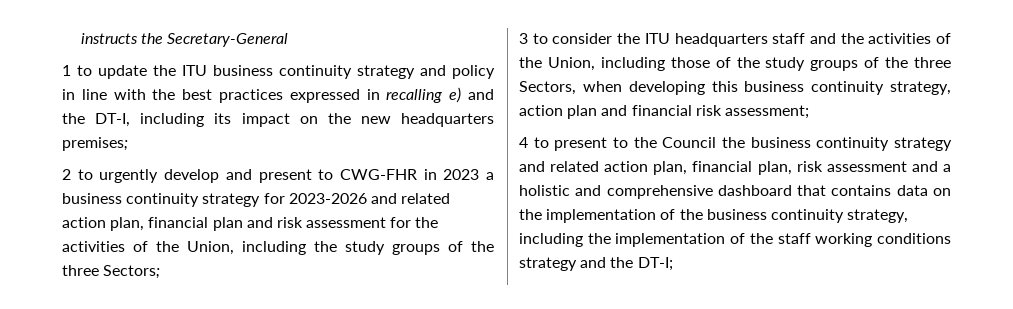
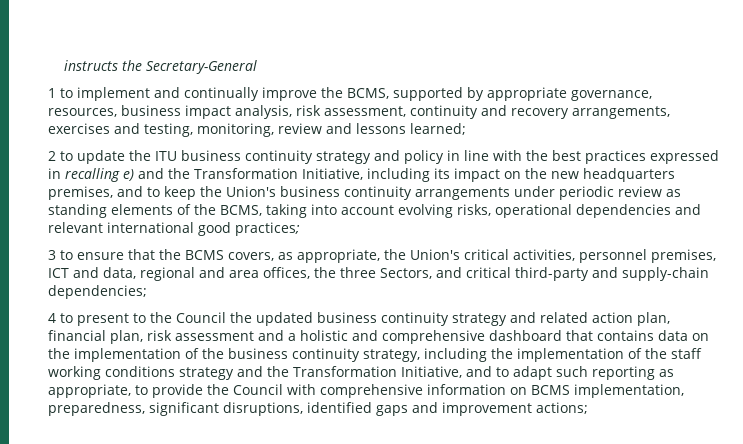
- 1 to update the ITU business continuity strategy and policy in line with the best practices expressed in recalling e) and the DT-I, including its impact on the new headquarters premises;
- 2 to urgently develop and present to CWG-FHR in 2023 a business continuity strategy for 2023-2026 and related action plan, financial plan and risk assessment for the activities of the Union, including the study groups of the three Sectors;
- 3 to consider the ITU headquarters staff and the activities of the Union, including those of the study groups of the three Sectors, when developing this business continuity strategy, action plan and financial risk assessment;
+ 1 to implement and continually improve the BCMS, supported by appropriate governance, resources, business impact analysis, risk assessment, continuity and recovery arrangements, exercises and testing, monitoring, review and lessons learned;
+ 2 to update the ITU business continuity strategy and policy in line with the best practices expressed in recalling e) and the Transformation Initiative, including its impact on the new headquarters premises, and to keep the Union's business continuity arrangements under periodic review as standing elements of the BCMS, taking into account evolving risks, operational dependencies and relevant international good practices;
+ 3 to ensure that the BCMS covers, as appropriate, the Union's critical activities, personnel premises, ICT and data, regional and area offices, the three Sectors, and critical third-party and supply-chain dependencies;
- 4 to present to the Council the business continuity strategy and related action plan, financial plan, risk assessment and a holistic and comprehensive dashboard that contains data on the implementation of the business continuity strategy, including the implementation of the staff working conditions strategy and the DT-I;
+ 4 to present to the Council the updated business continuity strategy and related action plan, financial plan, risk assessment and a holistic and comprehensive dashboard that contains data on the implementation of the business continuity strategy, including the implementation of the staff working conditions strategy and the Transformation Initiative, and to adapt such reporting as appropriate, to provide the Council with comprehensive information on BCMS implementation, preparedness, significant disruptions, identified gaps and improvement actions;

